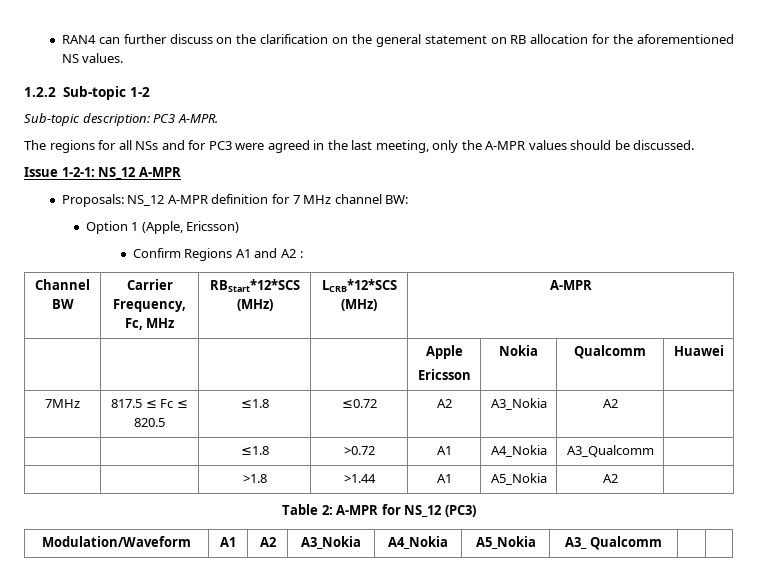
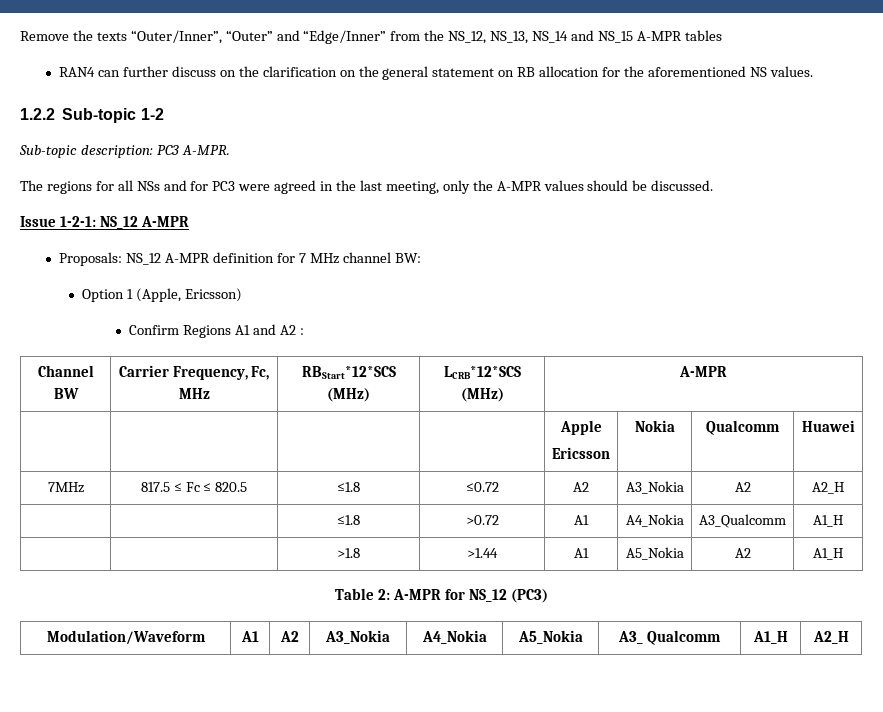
+ Remove the texts “Outer/Inner”, “Outer” and “Edge/Inner” from the NS_12, NS_13, NS_14 and NS_15 A-MPR tables
- 7MHz | 817.5 ≤ Fc ≤ 820.5 | ≤1.8 | ≤0.72 | A2 | A3_Nokia | A2 |
+ 7MHz | 817.5 ≤ Fc ≤ 820.5 | ≤1.8 | ≤0.72 | A2 | A3_Nokia | A2 | A2_H
- | | ≤1.8 | >0.72 | A1 | A4_Nokia | A3_Qualcomm |
+ | | ≤1.8 | >0.72 | A1 | A4_Nokia | A3_Qualcomm | A1_H
- | | >1.8 | >1.44 | A1 | A5_Nokia | A2 |
+ | | >1.8 | >1.44 | A1 | A5_Nokia | A2 | A1_H
- Modulation/Waveform | A1 | A2 | A3_Nokia | A4_Nokia | A5_Nokia | A3_ Qualcomm | |
+ Modulation/Waveform | A1 | A2 | A3_Nokia | A4_Nokia | A5_Nokia | A3_ Qualcomm | A1_H | A2_H

